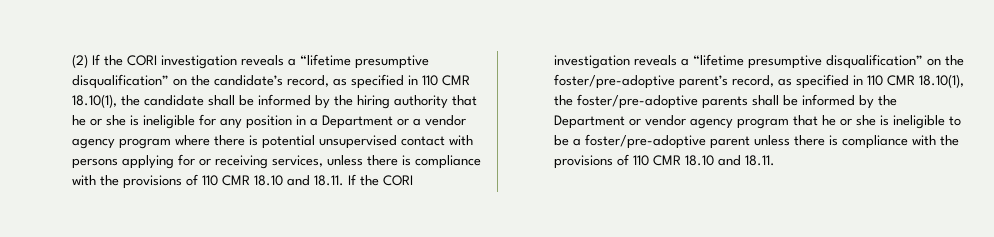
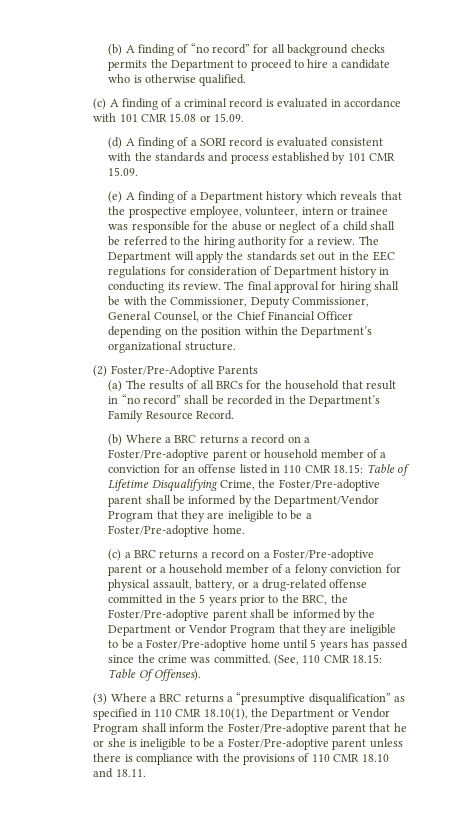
- (2) If the CORI investigation reveals a “lifetime presumptive disqualification” on the candidate’s record, as specified in 110 CMR 18.10(1), the candidate shall be informed by the hiring authority that he or she is ineligible for any position in a Department or a vendor agency program where there is potential unsupervised contact with persons applying for or receiving services, unless there is compliance with the provisions of 110 CMR 18.10 and 18.11. If the CORI investigation reveals a “lifetime presumptive disqualification” on the foster/pre-adoptive parent’s record, as specified in 110 CMR 18.10(1), the foster/pre-adoptive parents shall be informed by the Department or vendor agency program that he or she is ineligible to be a foster/pre-adoptive parent unless there is compliance with the provisions of 110 CMR 18.10 and 18.11.
+ (b) A finding of “no record” for all background checks permits the Department to proceed to hire a candidate who is otherwise qualified.
+ (c) A finding of a criminal record is evaluated in accordance with 101 CMR 15.08 or 15.09.
+ (d) A finding of a SORI record is evaluated consistent with the standards and process established by 101 CMR 15.09.
+ (e) A finding of a Department history which reveals that the prospective employee, volunteer, intern or trainee was responsible for the abuse or neglect of a child shall be referred to the hiring authority for a review. The Department will apply the standards set out in the EEC regulations for consideration of Department history in conducting its review. The final approval for hiring shall be with the Commissioner, Deputy Commissioner, General Counsel, or the Chief Financial Officer depending on the position within the Department’s organizational structure.
+ (2) Foster/Pre-Adoptive Parents
+ (a) The results of all BRCs for the household that result in “no record” shall be recorded in the Department’s Family Resource Record.
+ (b) Where a BRC returns a record on a Foster/Pre-adoptive parent or household member of a conviction for an offense listed in 110 CMR 18.15: Table of Lifetime Disqualifying Crime, the Foster/Pre-adoptive parent shall be informed by the Department/Vendor Program that they are ineligible to be a Foster/Pre-adoptive home.
+ (c) a BRC returns a record on a Foster/Pre-adoptive parent or a household member of a felony conviction for physical assault, battery, or a drug-related offense committed in the 5 years prior to the BRC, the Foster/Pre-adoptive parent shall be informed by the Department or Vendor Program that they are ineligible to be a Foster/Pre-adoptive home until 5 years has passed since the crime was committed. (See, 110 CMR 18.15: Table Of Offenses).
+ (3) Where a BRC returns a “presumptive disqualification” as specified in 110 CMR 18.10(1), the Department or Vendor Program shall inform the Foster/Pre-adoptive parent that he or she is ineligible to be a Foster/Pre-adoptive parent unless there is compliance with the provisions of 110 CMR 18.10 and 18.11.

